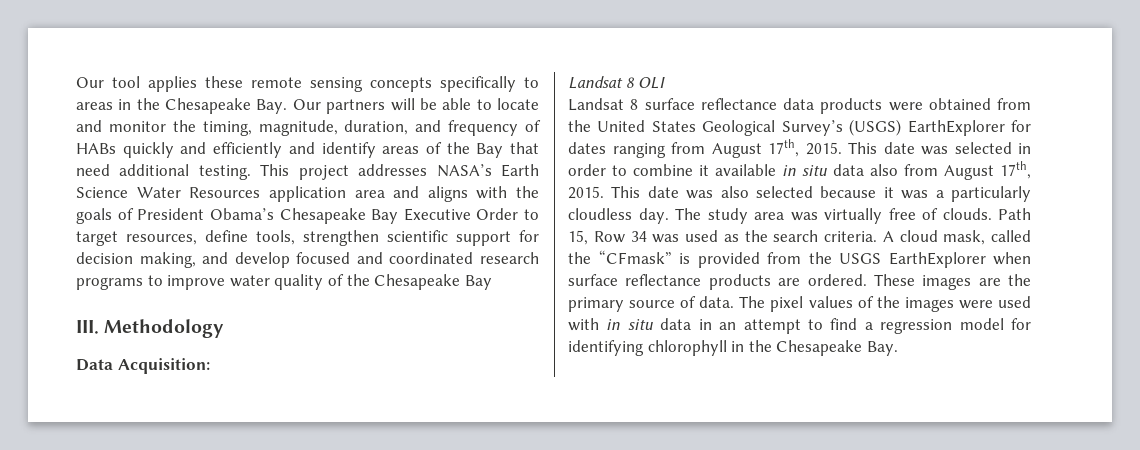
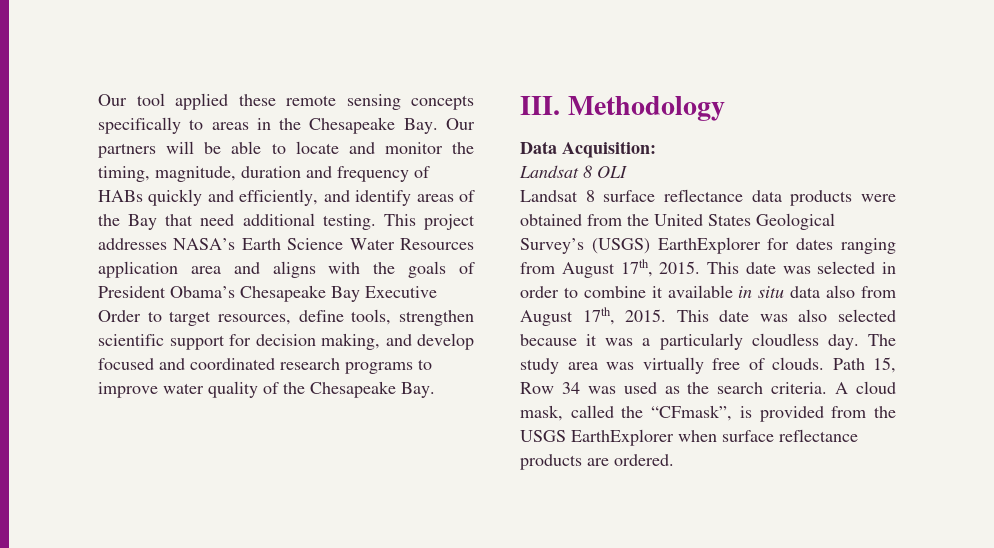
- Our tool applies these remote sensing concepts specifically to areas in the Chesapeake Bay. Our partners will be able to locate and monitor the timing, magnitude, duration, and frequency of HABs quickly and efficiently and identify areas of the Bay that need additional testing.
+ Our tool applied these remote sensing concepts specifically to areas in the Chesapeake Bay. Our partners will be able to locate and monitor the timing, magnitude, duration and frequency of HABs quickly and efficiently, and identify areas of the Bay that need additional testing.
- This project addresses NASA’s Earth Science Water Resources application area and aligns with the goals of President Obama’s Chesapeake Bay Executive Order to target resources, define tools, strengthen scientific support for decision making, and develop focused and coordinated research programs to improve water quality of the Chesapeake Bay
+ This project addresses NASA’s Earth Science Water Resources application area and aligns with the goals of President Obama’s Chesapeake Bay Executive Order to target resources, define tools, strengthen scientific support for decision making, and develop focused and coordinated research programs to improve water quality of the Chesapeake Bay.
- A cloud mask, called the “CFmask” is provided from the USGS EarthExplorer when surface reflectance products are ordered. These images are the primary source of data. The pixel values of the images were used with in situ data in an attempt to find a regression model for identifying chlorophyll in the Chesapeake Bay.
+ A cloud mask, called the “CFmask”, is provided from the USGS EarthExplorer when surface reflectance products are ordered.

